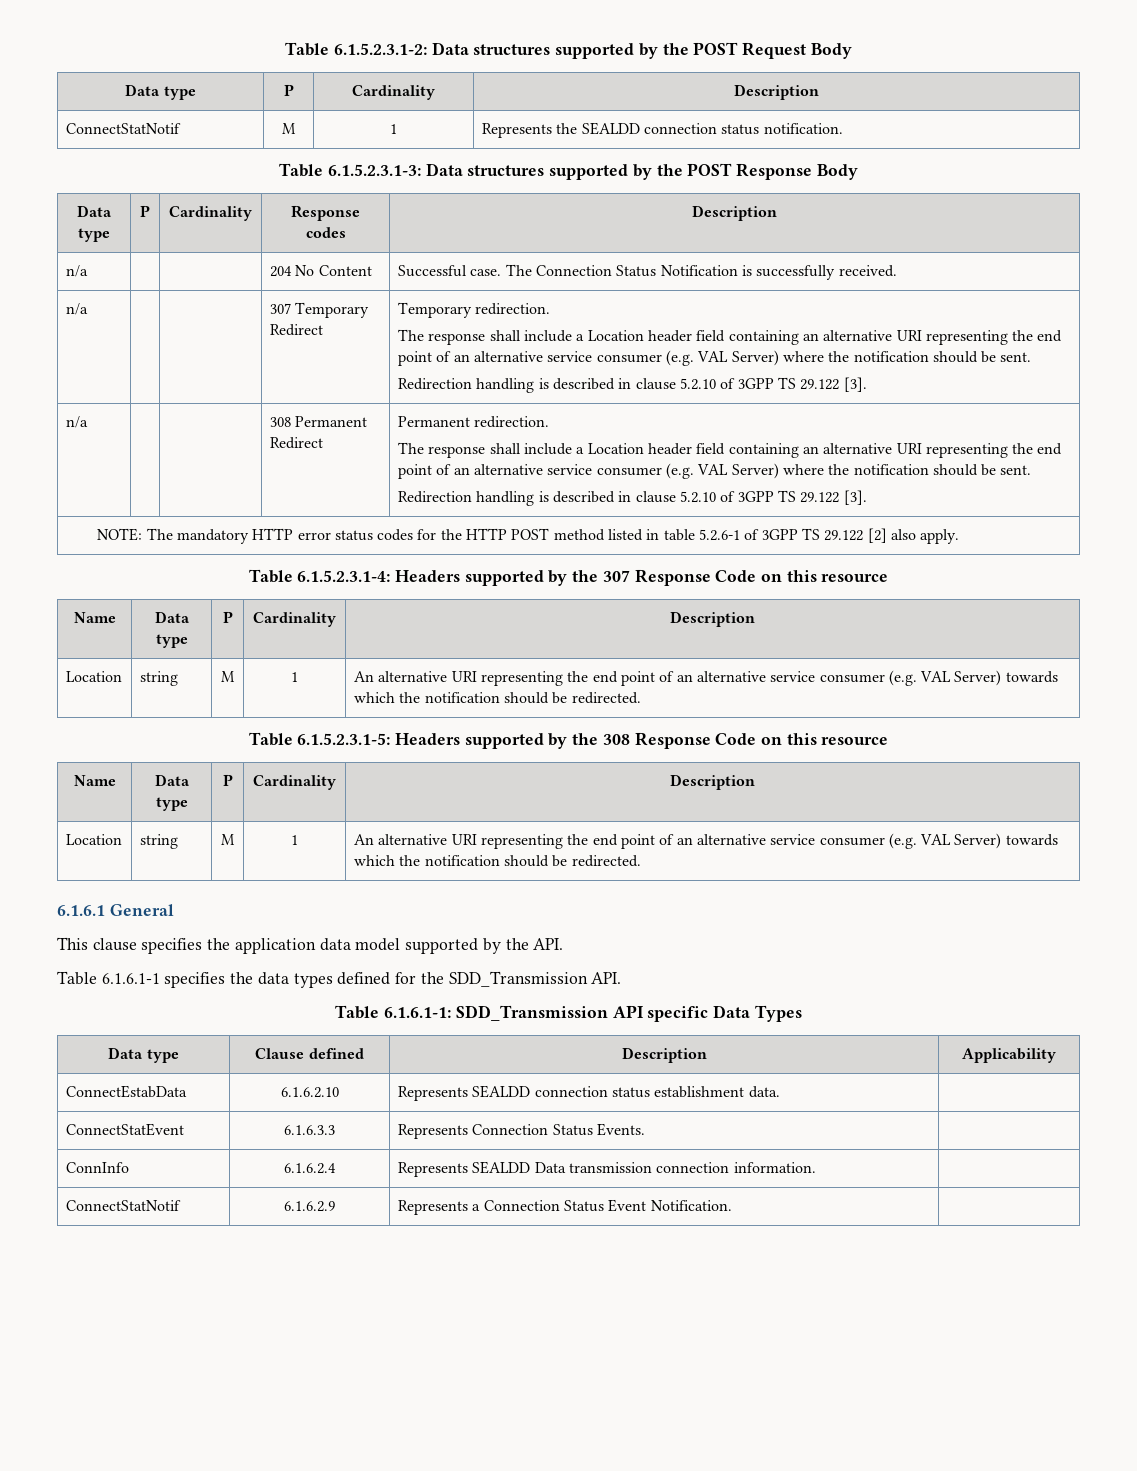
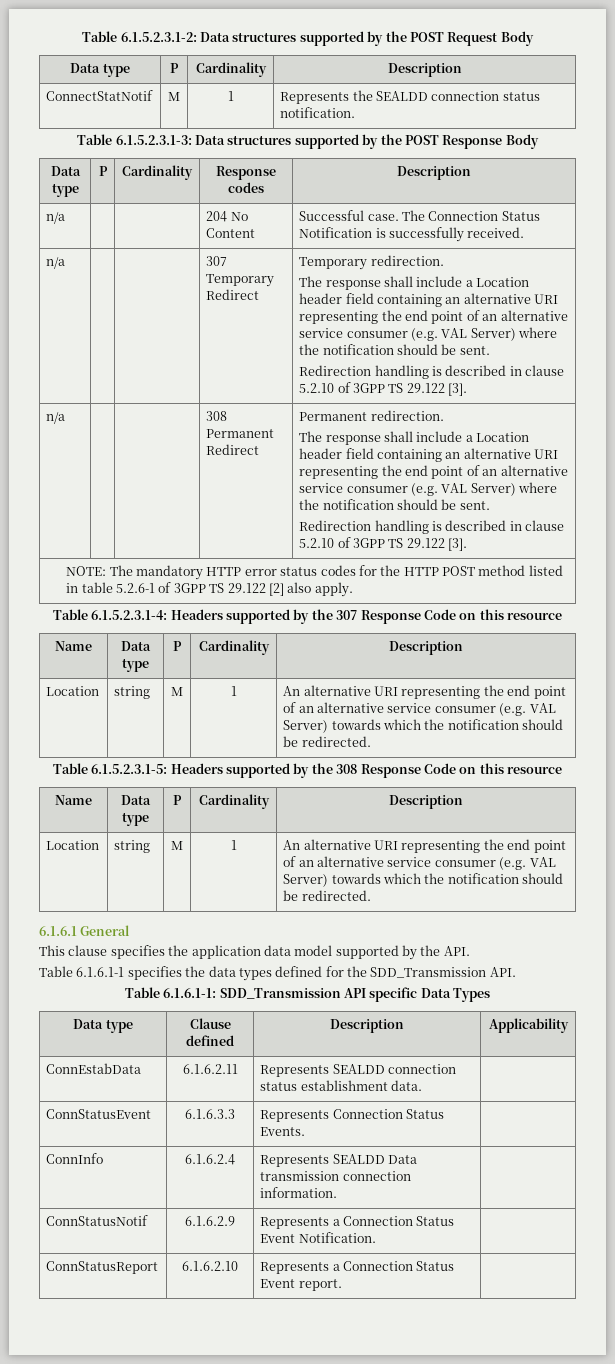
- ConnectEstabData | 6.1.6.2.10 | Represents SEALDD connection status establishment data. |
+ ConnEstabData | 6.1.6.2.11 | Represents SEALDD connection status establishment data. |
- ConnectStatEvent | 6.1.6.3.3 | Represents Connection Status Events. |
+ ConnStatusEvent | 6.1.6.3.3 | Represents Connection Status Events. |
- ConnectStatNotif | 6.1.6.2.9 | Represents a Connection Status Event Notification. |
+ ConnStatusNotif | 6.1.6.2.9 | Represents a Connection Status Event Notification. |
+ ConnStatusReport | 6.1.6.2.10 | Represents a Connection Status Event report. |

